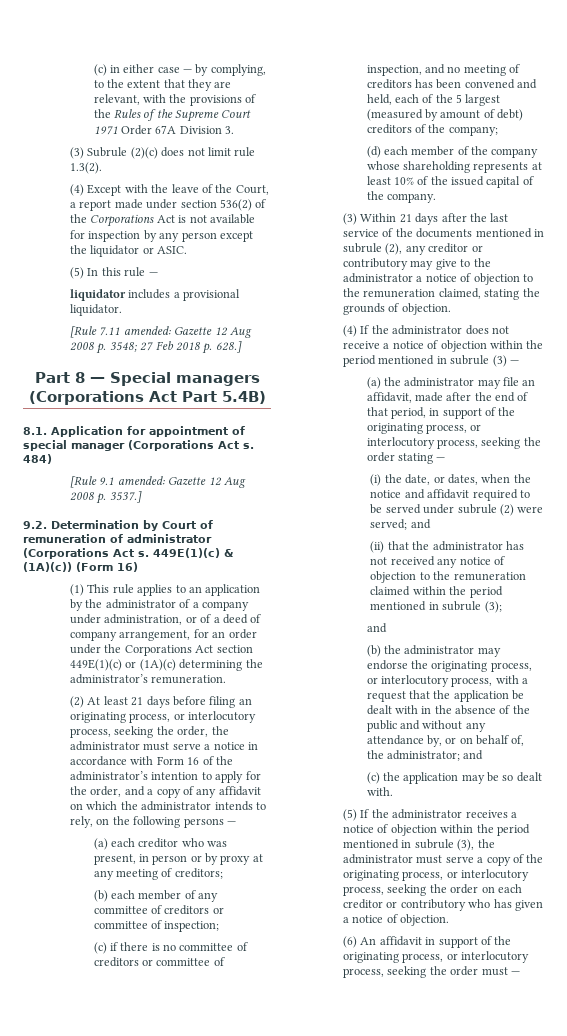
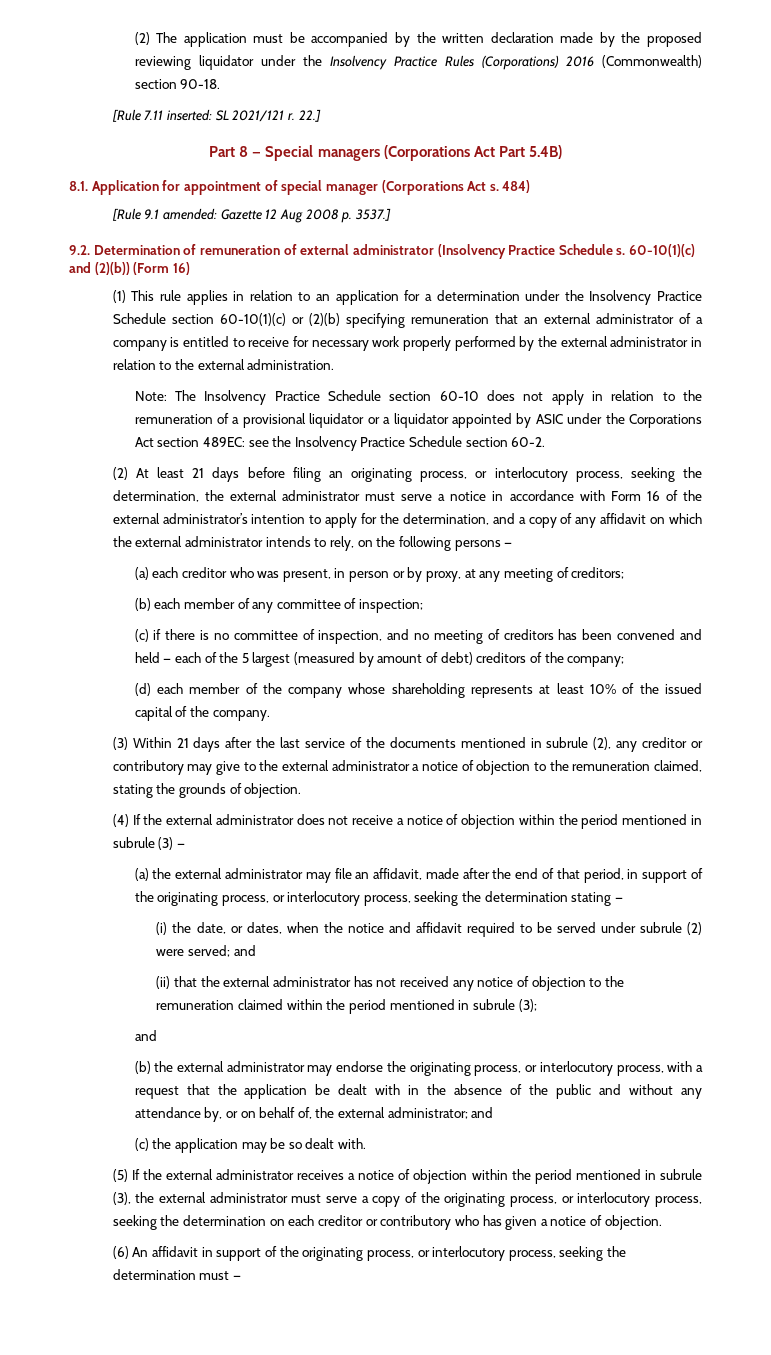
- (c) in either case — by complying, to the extent that they are relevant, with the provisions of the Rules of the Supreme Court 1971 Order 67A Division 3.
- (3) Subrule (2)(c) does not limit rule 1.3(2).
- (4) Except with the leave of the Court, a report made under section 536(2) of the Corporations Act is not available for inspection by any person except the liquidator or ASIC.
- (5) In this rule —
- liquidator includes a provisional liquidator.
- [Rule 7.11 amended: Gazette 12 Aug 2008 p. 3548; 27 Feb 2018 p. 628.]
+ (2) The application must be accompanied by the written declaration made by the proposed reviewing liquidator under the Insolvency Practice Rules (Corporations) 2016 (Commonwealth) section 90-18.
+ [Rule 7.11 inserted: SL 2021/121 r. 22.]
- 9.2. Determination by Court of remuneration of administrator (Corporations Act s. 449E(1)(c) & (1A)(c)) (Form 16)
+ 9.2. Determination of remuneration of external administrator (Insolvency Practice Schedule s. 60-10(1)(c) and (2)(b)) (Form 16)
- (1) This rule applies to an application by the administrator of a company under administration, or of a deed of company arrangement, for an order under the Corporations Act section 449E(1)(c) or (1A)(c) determining the administrator’s remuneration.
+ (1) This rule applies in relation to an application for a determination under the Insolvency Practice Schedule section 60-10(1)(c) or (2)(b) specifying remuneration that an external administrator of a company is entitled to receive for necessary work properly performed by the external administrator in relation to the external administration.
+ Note: The Insolvency Practice Schedule section 60-10 does not apply in relation to the remuneration of a provisional liquidator or a liquidator appointed by ASIC under the Corporations Act section 489EC: see the Insolvency Practice Schedule section 60-2.
- (2) At least 21 days before filing an originating process, or interlocutory process, seeking the order, the administrator must serve a notice in accordance with Form 16 of the administrator’s intention to apply for the order, and a copy of any affidavit on which the administrator intends to rely, on the following persons —
+ (2) At least 21 days before filing an originating process, or interlocutory process, seeking the determination, the external administrator must serve a notice in accordance with Form 16 of the external administrator’s intention to apply for the determination, and a copy of any affidavit on which the external administrator intends to rely, on the following persons —
- (a) each creditor who was present, in person or by proxy at any meeting of creditors;
+ (a) each creditor who was present, in person or by proxy, at any meeting of creditors;
- (b) each member of any committee of creditors or committee of inspection;
+ (b) each member of any committee of inspection;
- (c) if there is no committee of creditors or committee of inspection, and no meeting of creditors has been convened and held, each of the 5 largest (measured by amount of debt) creditors of the company;
+ (c) if there is no committee of inspection, and no meeting of creditors has been convened and held — each of the 5 largest (measured by amount of debt) creditors of the company;
- (3) Within 21 days after the last service of the documents mentioned in subrule (2), any creditor or contributory may give to the administrator a notice of objection to the remuneration claimed, stating the grounds of objection.
+ (3) Within 21 days after the last service of the documents mentioned in subrule (2), any creditor or contributory may give to the external administrator a notice of objection to the remuneration claimed, stating the grounds of objection.
- (4) If the administrator does not receive a notice of objection within the period mentioned in subrule (3) —
+ (4) If the external administrator does not receive a notice of objection within the period mentioned in subrule (3) —
- (a) the administrator may file an affidavit, made after the end of that period, in support of the originating process, or interlocutory process, seeking the order stating —
+ (a) the external administrator may file an affidavit, made after the end of that period, in support of the originating process, or interlocutory process, seeking the determination stating —
- (ii) that the administrator has not received any notice of objection to the remuneration claimed within the period mentioned in subrule (3);
+ (ii) that the external administrator has not received any notice of objection to the remuneration claimed within the period mentioned in subrule (3);
- (b) the administrator may endorse the originating process, or interlocutory process, with a request that the application be dealt with in the absence of the public and without any attendance by, or on behalf of, the administrator; and
+ (b) the external administrator may endorse the originating process, or interlocutory process, with a request that the application be dealt with in the absence of the public and without any attendance by, or on behalf of, the external administrator; and
- (5) If the administrator receives a notice of objection within the period mentioned in subrule (3), the administrator must serve a copy of the originating process, or interlocutory process, seeking the order on each creditor or contributory who has given a notice of objection.
+ (5) If the external administrator receives a notice of objection within the period mentioned in subrule (3), the external administrator must serve a copy of the originating process, or interlocutory process, seeking the determination on each creditor or contributory who has given a notice of objection.
- (6) An affidavit in support of the originating process, or interlocutory process, seeking the order must —
+ (6) An affidavit in support of the originating process, or interlocutory process, seeking the determination must —

